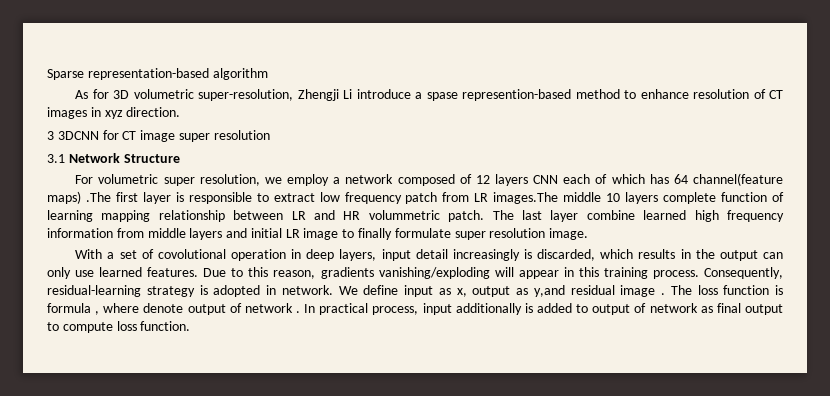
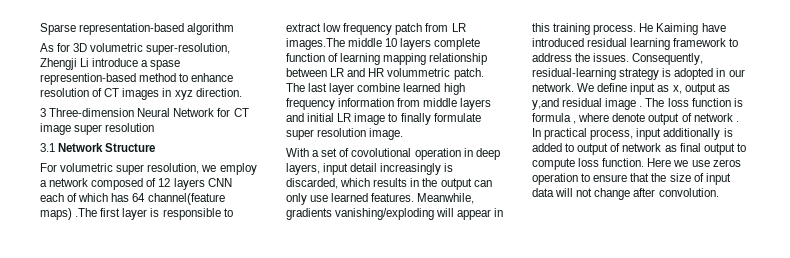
- 3 3DCNN for CT image super resolution
+ 3 Three-dimension Neural Network for CT image super resolution
- Due to this reason, gradients vanishing/exploding will appear in this training process.
+ Meanwhile, gradients vanishing/exploding will appear in this training process.
+ He Kaiming have introduced residual learning framework to address the issues.
- Consequently, residual-learning strategy is adopted in network.
+ Consequently, residual-learning strategy is adopted in our network.
+ Here we use zeros operation to ensure that the size of input data will not change after convolution.

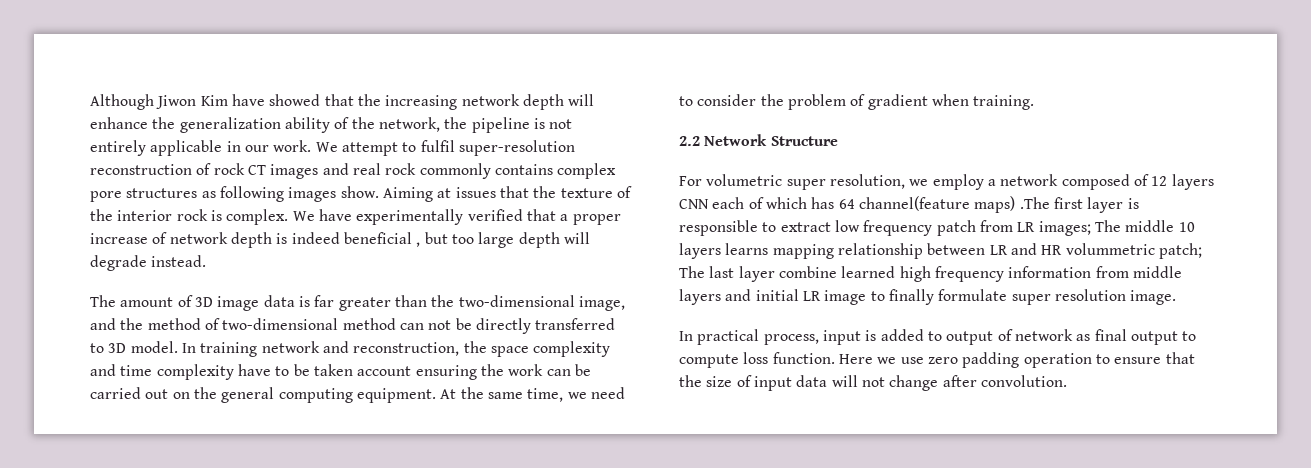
- Sparse representation-based algorithm
- As for 3D volumetric super-resolution, Zhengji Li introduce a spase represention-based method to enhance resolution of CT images in xyz direction.
- 3 Three-dimension Neural Network for CT image super resolution
- 3.1 Network Structure
+ Although Jiwon Kim have showed that the increasing network depth will enhance the generalization ability of the network, the pipeline is not entirely applicable in our work. We attempt to fulfil super-resolution reconstruction of rock CT images and real rock commonly contains complex pore structures as following images show. Aiming at issues that the texture of the interior rock is complex. We have experimentally verified that a proper increase of network depth is indeed beneficial , but too large depth will degrade instead.
+ The amount of 3D image data is far greater than the two-dimensional image, and the method of two-dimensional method can not be directly transferred to 3D model. In training network and reconstruction, the space complexity and time complexity have to be taken account ensuring the work can be carried out on the general computing equipment. At the same time, we need to consider the problem of gradient when training.
+ 2.2 Network Structure
- For volumetric super resolution, we employ a network composed of 12 layers CNN each of which has 64 channel(feature maps) .The first layer is responsible to extract low frequency patch from LR images.The middle 10 layers complete function of learning mapping relationship between LR and HR volummetric patch.
+ For volumetric super resolution, we employ a network composed of 12 layers CNN each of which has 64 channel(feature maps) .The first layer is responsible to extract low frequency patch from LR images; The middle 10 layers learns mapping relationship between LR and HR volummetric patch;
- With a set of covolutional operation in deep layers, input detail increasingly is discarded, which results in the output can only use learned features. Meanwhile, gradients vanishing/exploding will appear in this training process. He Kaiming have introduced residual learning framework to address the issues. Consequently, residual-learning strategy is adopted in our network. We define input as x, output as y,and residual image . The loss function is formula , where denote output of network . In practical process, input additionally is added to output of network as final output to compute loss function.
+ In practical process, input is added to output of network as final output to compute loss function.
- Here we use zeros operation to ensure that the size of input data will not change after convolution.
+ Here we use zero padding operation to ensure that the size of input data will not change after convolution.

